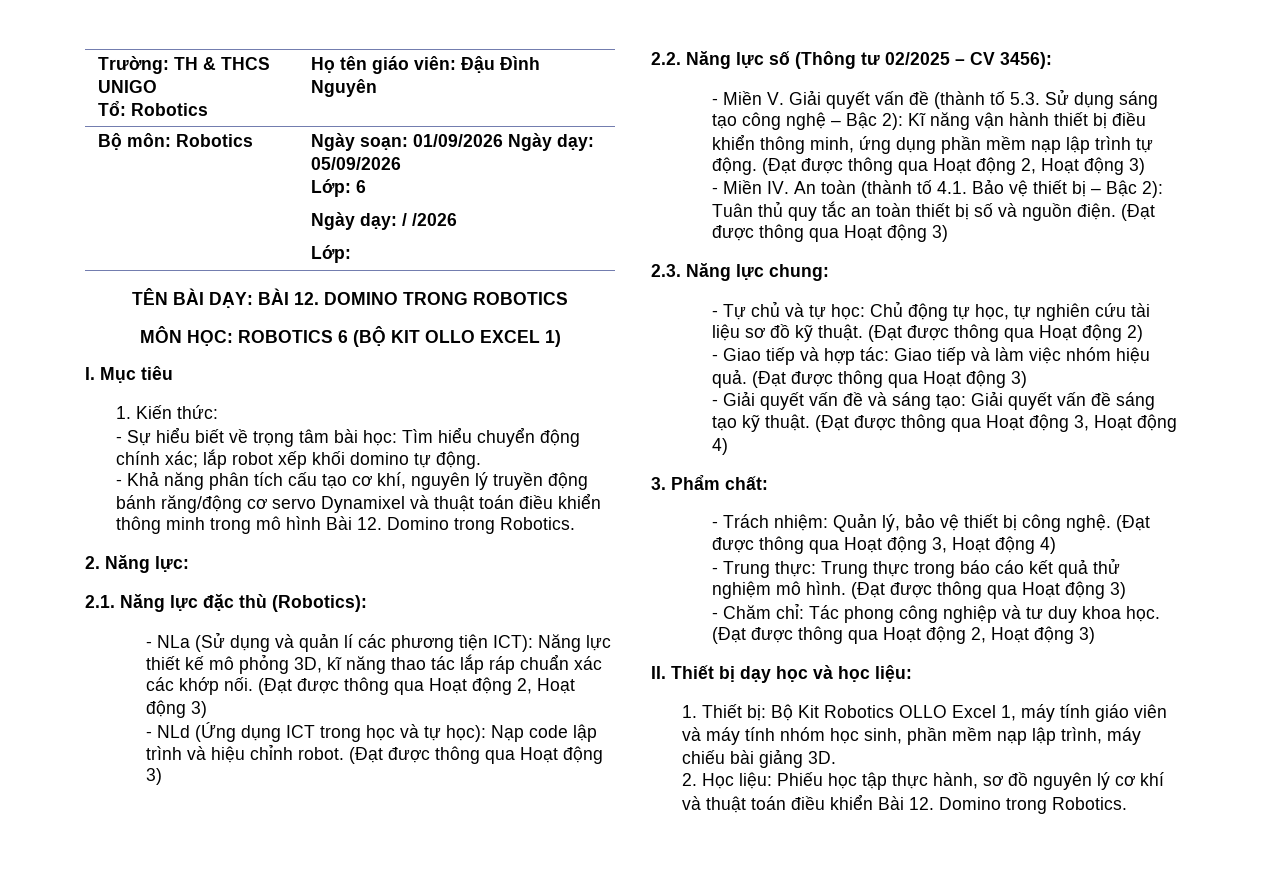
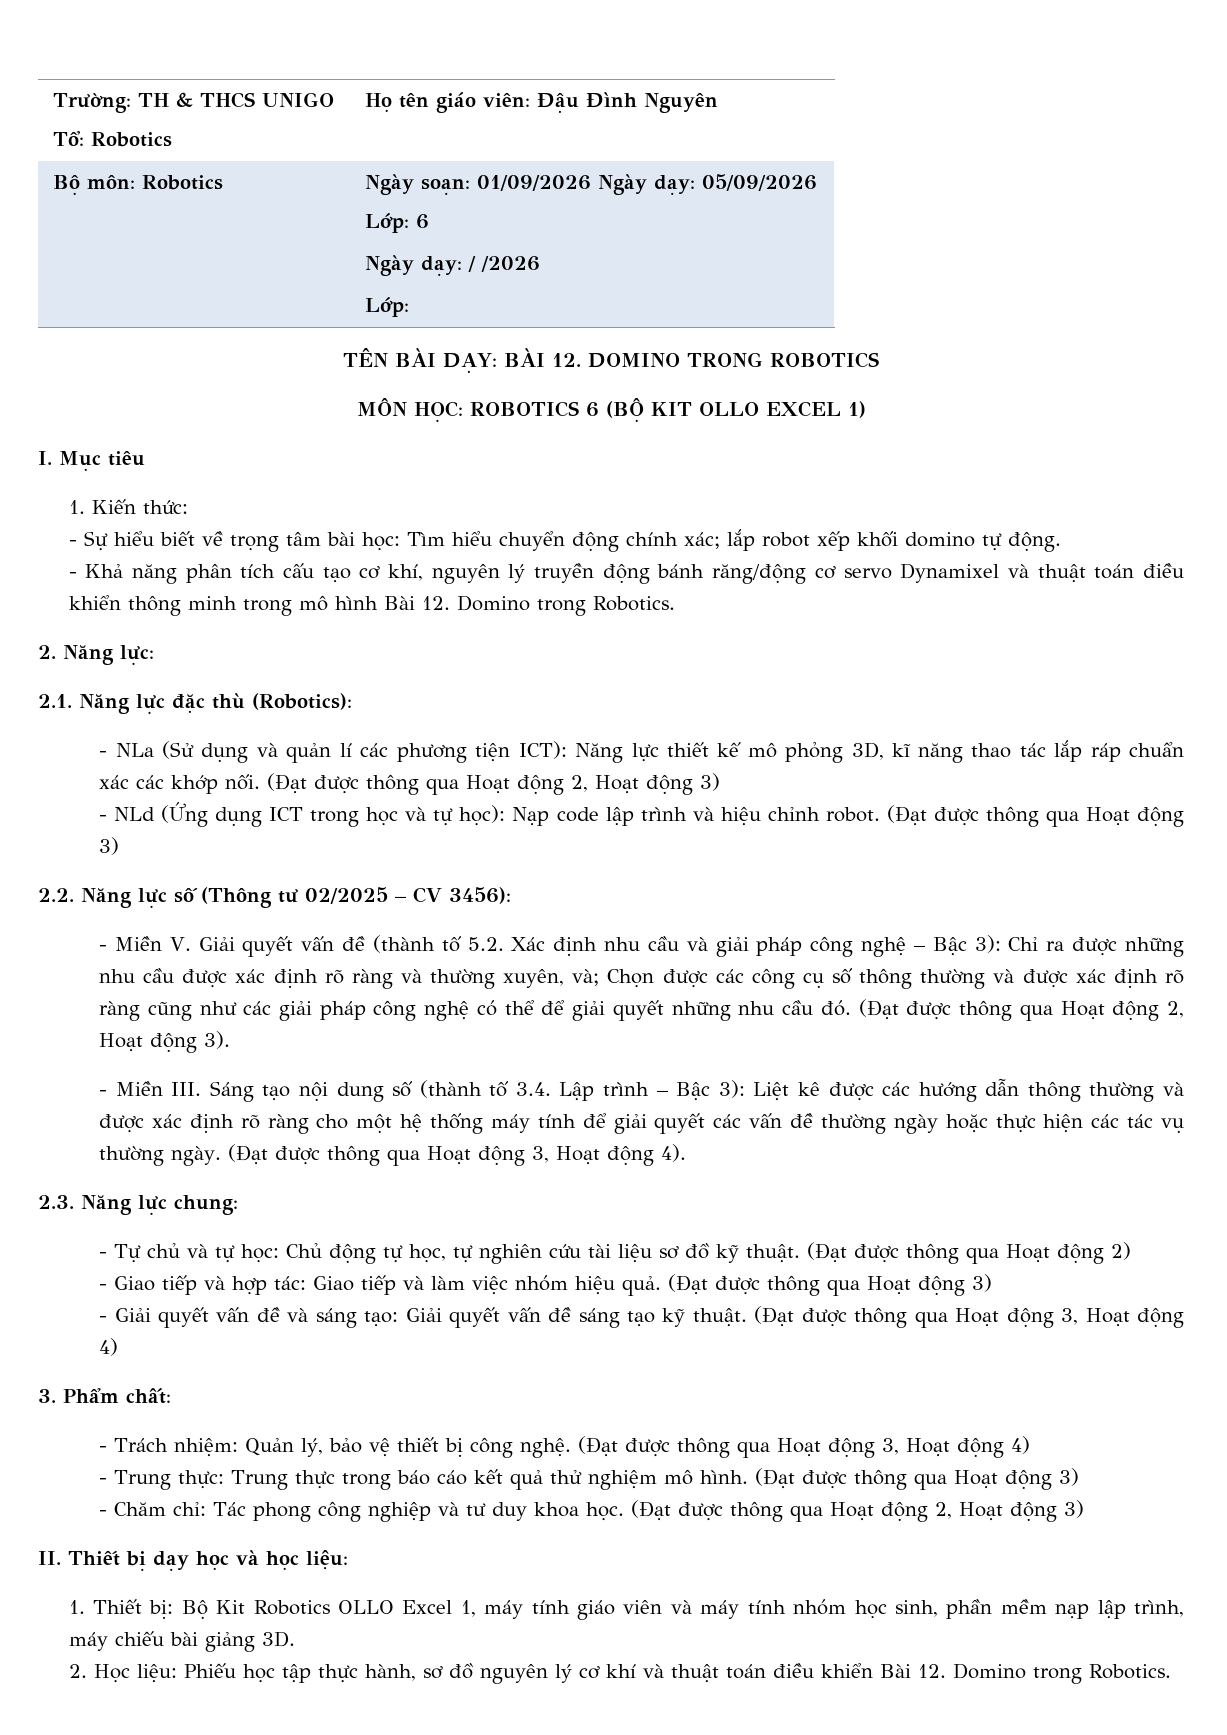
- - Miền V. Giải quyết vấn đề (thành tố 5.3. Sử dụng sáng tạo công nghệ – Bậc 2): Kĩ năng vận hành thiết bị điều khiển thông minh, ứng dụng phần mềm nạp lập trình tự động. (Đạt được thông qua Hoạt động 2, Hoạt động 3)
- - Miền IV. An toàn (thành tố 4.1. Bảo vệ thiết bị – Bậc 2): Tuân thủ quy tắc an toàn thiết bị số và nguồn điện. (Đạt được thông qua Hoạt động 3)
+ - Miền V. Giải quyết vấn đề (thành tố 5.2. Xác định nhu cầu và giải pháp công nghệ – Bậc 3): Chỉ ra được những nhu cầu được xác định rõ ràng và thường xuyên, và; Chọn được các công cụ số thông thường và được xác định rõ ràng cũng như các giải pháp công nghệ có thể để giải quyết những nhu cầu đó. (Đạt được thông qua Hoạt động 2, Hoạt động 3).
+ - Miền III. Sáng tạo nội dung số (thành tố 3.4. Lập trình – Bậc 3): Liệt kê được các hướng dẫn thông thường và được xác định rõ ràng cho một hệ thống máy tính để giải quyết các vấn đề thường ngày hoặc thực hiện các tác vụ thường ngày. (Đạt được thông qua Hoạt động 3, Hoạt động 4).

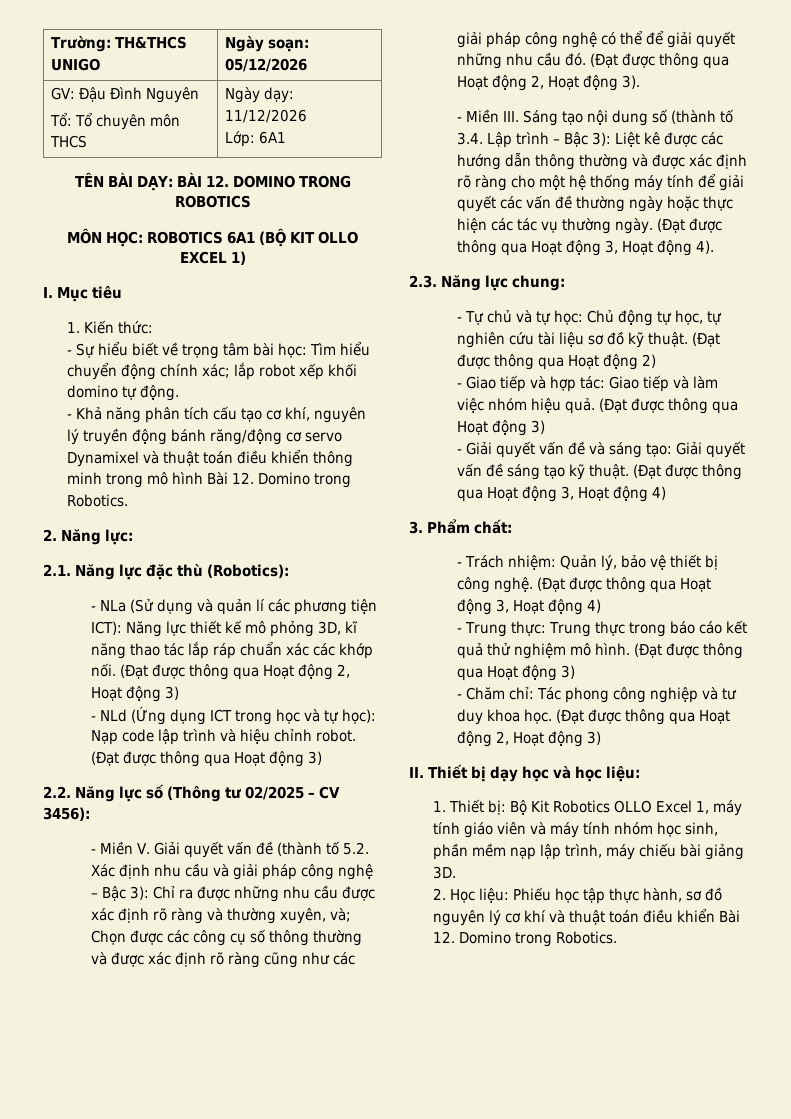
- Trường: TH & THCS UNIGO
- Tổ: Robotics | Họ tên giáo viên: Đậu Đình Nguyên
- Bộ môn: Robotics | Ngày soạn: 01/09/2026 Ngày dạy: 05/09/2026
- Lớp: 6
- Ngày dạy: / /2026
- Lớp:
+ Trường: TH&THCS UNIGO | Ngày soạn: 05/12/2026
+ GV: Đậu Đình Nguyên
+ Tổ: Tổ chuyên môn THCS | Ngày dạy: 11/12/2026
+ Lớp: 6A1
- MÔN HỌC: ROBOTICS 6 (BỘ KIT OLLO EXCEL 1)
+ MÔN HỌC: ROBOTICS 6A1 (BỘ KIT OLLO EXCEL 1)

